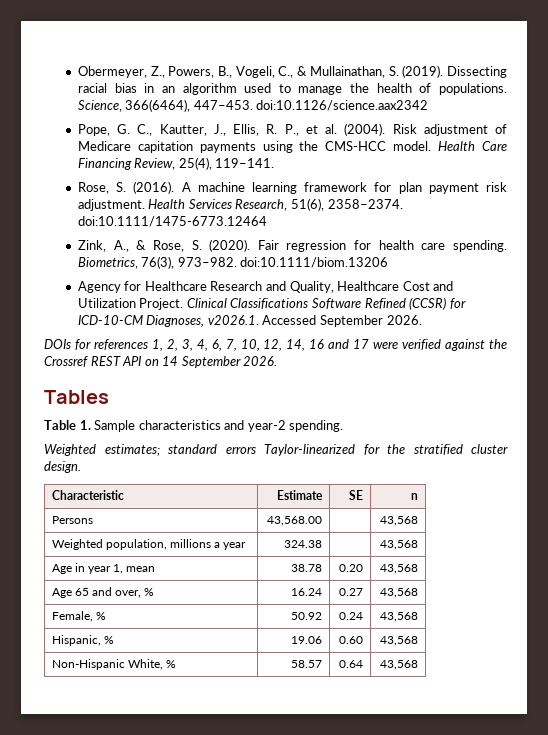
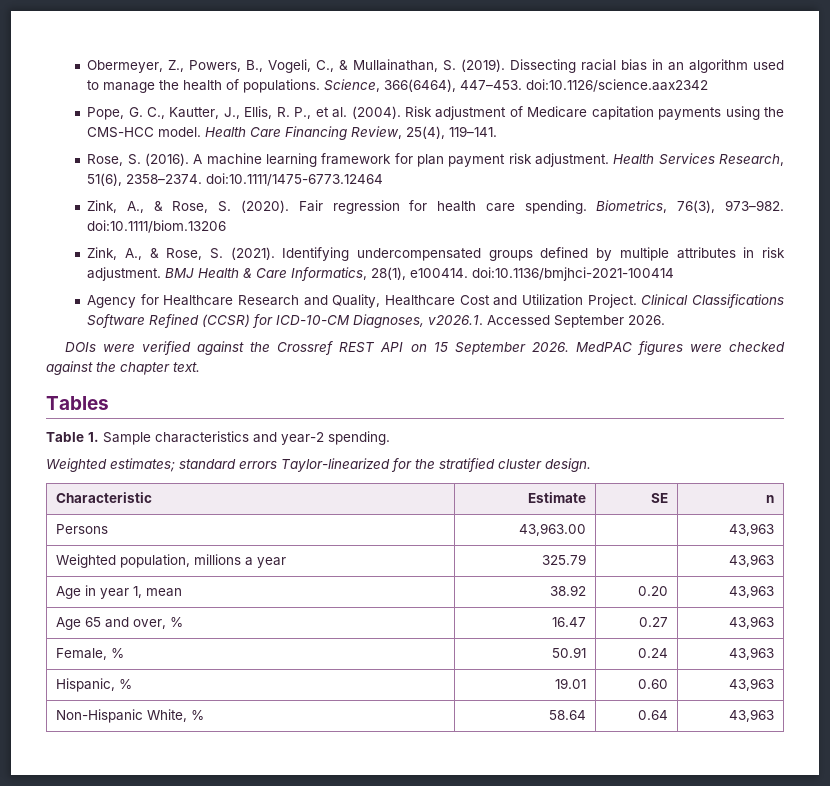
+ Zink, A., & Rose, S. (2021). Identifying undercompensated groups defined by multiple attributes in risk adjustment. BMJ Health & Care Informatics, 28(1), e100414. doi:10.1136/bmjhci-2021-100414
- DOIs for references 1, 2, 3, 4, 6, 7, 10, 12, 14, 16 and 17 were verified against the Crossref REST API on 14 September 2026.
+ DOIs were verified against the Crossref REST API on 15 September 2026. MedPAC figures were checked against the chapter text.
- Persons | 43,568.00 | | 43,568
+ Persons | 43,963.00 | | 43,963
- Weighted population, millions a year | 324.38 | | 43,568
+ Weighted population, millions a year | 325.79 | | 43,963
- Age in year 1, mean | 38.78 | 0.20 | 43,568
+ Age in year 1, mean | 38.92 | 0.20 | 43,963
- Age 65 and over, % | 16.24 | 0.27 | 43,568
+ Age 65 and over, % | 16.47 | 0.27 | 43,963
- Female, % | 50.92 | 0.24 | 43,568
+ Female, % | 50.91 | 0.24 | 43,963
- Hispanic, % | 19.06 | 0.60 | 43,568
+ Hispanic, % | 19.01 | 0.60 | 43,963
- Non-Hispanic White, % | 58.57 | 0.64 | 43,568
+ Non-Hispanic White, % | 58.64 | 0.64 | 43,963

